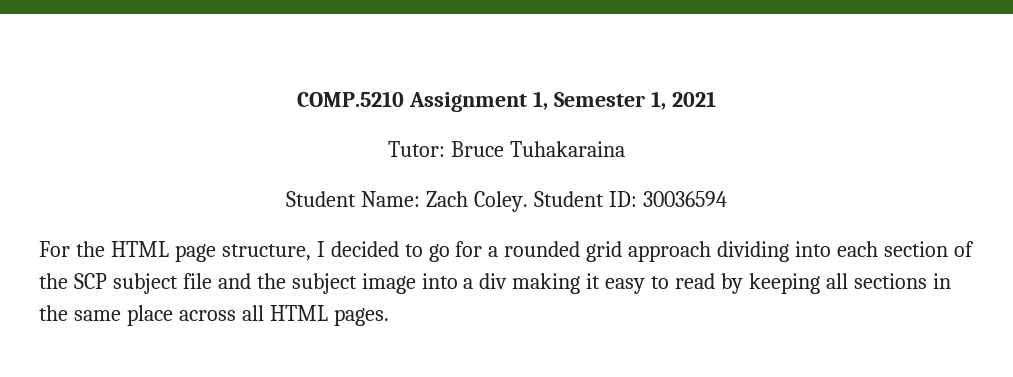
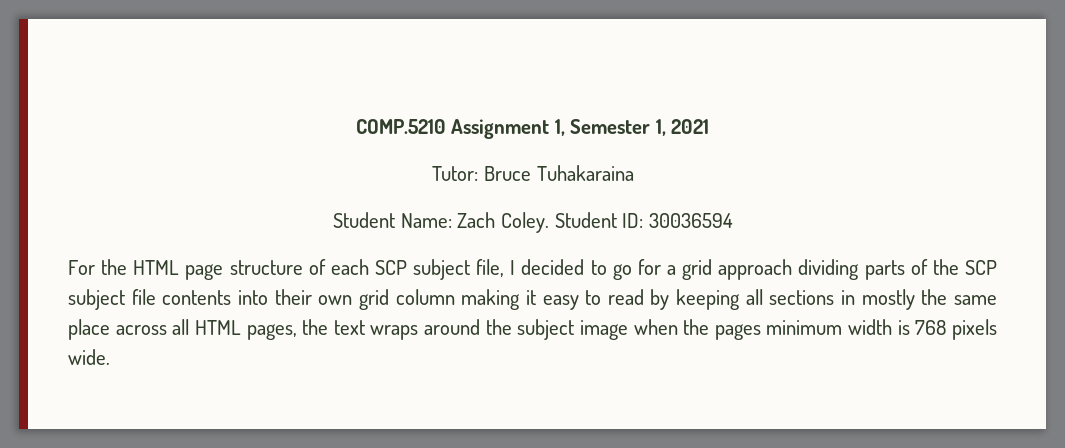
- For the HTML page structure, I decided to go for a rounded grid approach dividing into each section of the SCP subject file and the subject image into a div making it easy to read by keeping all sections in the same place across all HTML pages.
+ For the HTML page structure of each SCP subject file, I decided to go for a grid approach dividing parts of the SCP subject file contents into their own grid column making it easy to read by keeping all sections in mostly the same place across all HTML pages, the text wraps around the subject image when the pages minimum width is 768 pixels wide.

